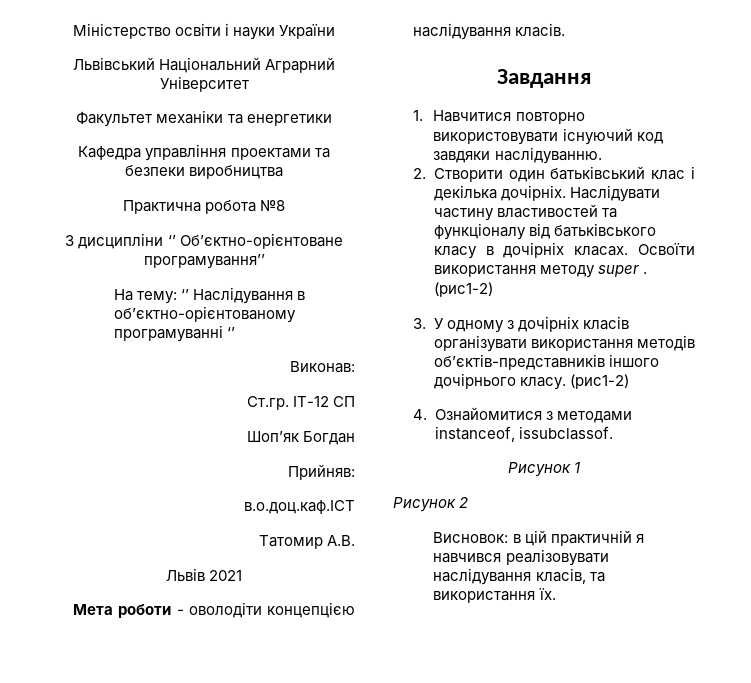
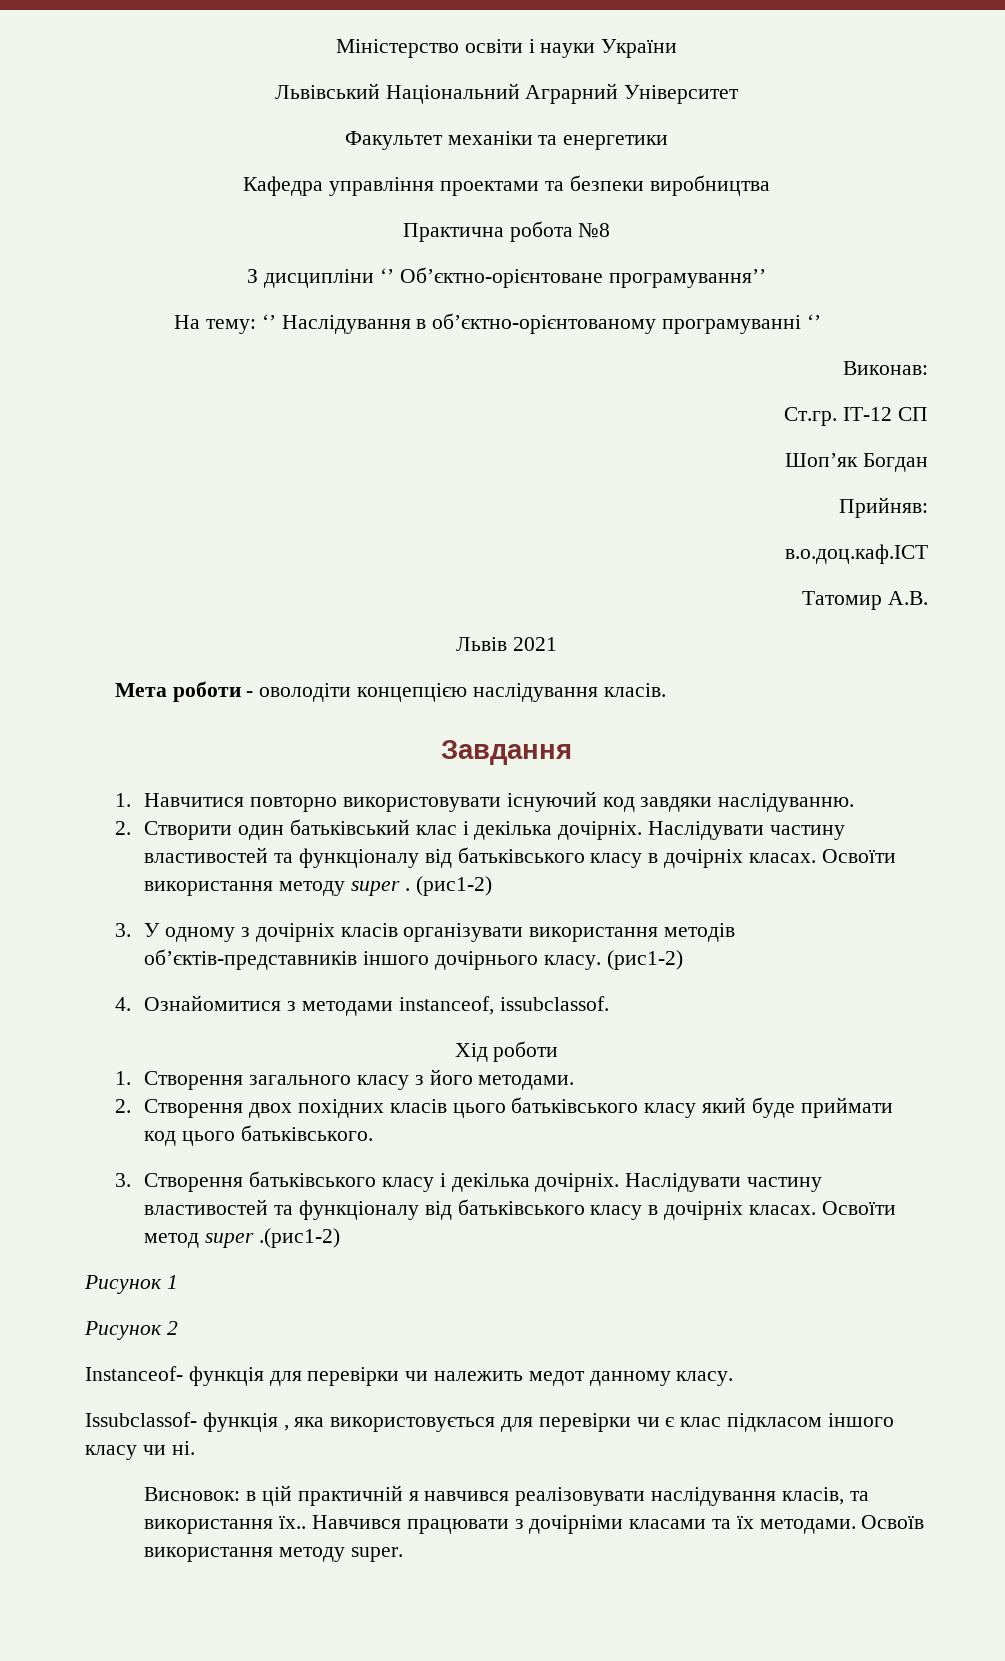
+ Хід роботи
+ 1. Створення загального класу з його методами.
+ 2. Створення двох похідних класів цього батьківського класу який буде приймати код цього батьківського.
+ 3. Створення батьківського класу і декілька дочірніх. Наслідувати частину властивостей та функціоналу від батьківського класу в дочірніх класах. Освоїти метод super .(рис1-2)
  Рисунок 1
  Рисунок 2
+ Instanceof- функція для перевірки чи належить медот данному класу.
+ Issubclassof- функція , яка використовується для перевірки чи є клас підкласом іншого класу чи ні.
- Висновок: в цій практичній я навчився реалізовувати наслідування класів, та використання їх.
+ Висновок: в цій практичній я навчився реалізовувати наслідування класів, та використання їх.. Навчився працювати з дочірніми класами та їх методами. Освоїв використання методу super.

